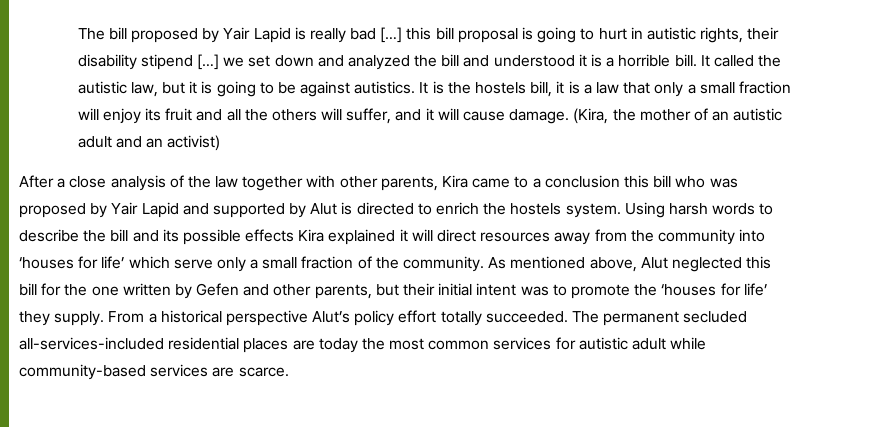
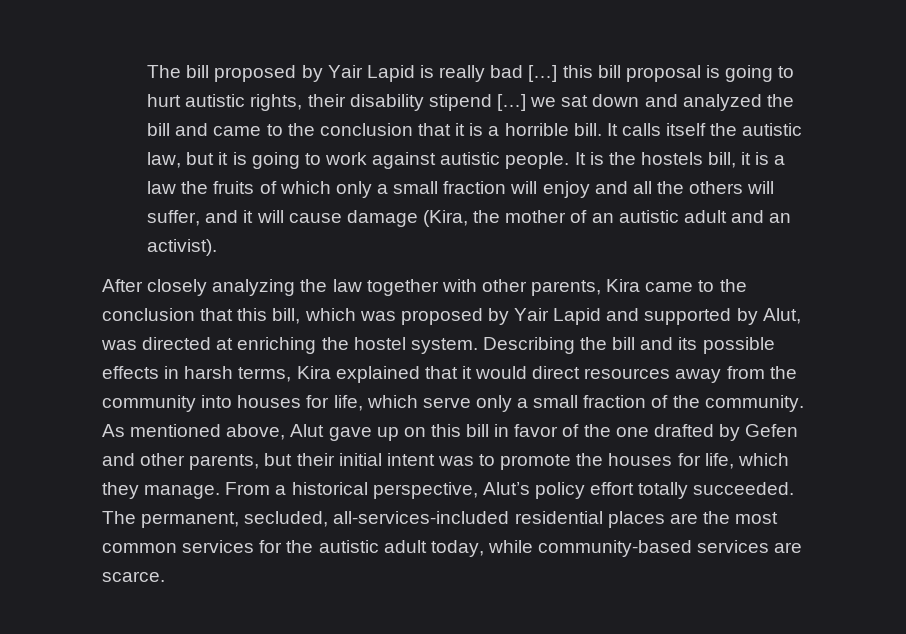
- The bill proposed by Yair Lapid is really bad […] this bill proposal is going to hurt in autistic rights, their disability stipend […] we set down and analyzed the bill and understood it is a horrible bill.
+ The bill proposed by Yair Lapid is really bad […] this bill proposal is going to hurt autistic rights, their disability stipend […] we sat down and analyzed the bill and came to the conclusion that it is a horrible bill.
- It called the autistic law, but it is going to be against autistics.
+ It calls itself the autistic law, but it is going to work against autistic people.
- It is the hostels bill, it is a law that only a small fraction will enjoy its fruit and all the others will suffer, and it will cause damage. (Kira, the mother of an autistic adult and an activist)
+ It is the hostels bill, it is a law the fruits of which only a small fraction will enjoy and all the others will suffer, and it will cause damage (Kira, the mother of an autistic adult and an activist).
- After a close analysis of the law together with other parents, Kira came to a conclusion this bill who was proposed by Yair Lapid and supported by Alut is directed to enrich the hostels system. Using harsh words to describe the bill and its possible effects Kira explained it will direct resources away from the community into ‘houses for life’ which serve only a small fraction of the community.
+ After closely analyzing the law together with other parents, Kira came to the conclusion that this bill, which was proposed by Yair Lapid and supported by Alut, was directed at enriching the hostel system. Describing the bill and its possible effects in harsh terms, Kira explained that it would direct resources away from the community into houses for life, which serve only a small fraction of the community.
- As mentioned above, Alut neglected this bill for the one written by Gefen and other parents, but their initial intent was to promote the ‘houses for life’ they supply.
+ As mentioned above, Alut gave up on this bill in favor of the one drafted by Gefen and other parents, but their initial intent was to promote the houses for life, which they manage.
- From a historical perspective Alut’s policy effort totally succeeded.
+ From a historical perspective, Alut’s policy effort totally succeeded.
- The permanent secluded all-services-included residential places are today the most common services for autistic adult while community-based services are scarce.
+ The permanent, secluded, all-services-included residential places are the most common services for the autistic adult today, while community-based services are scarce.

